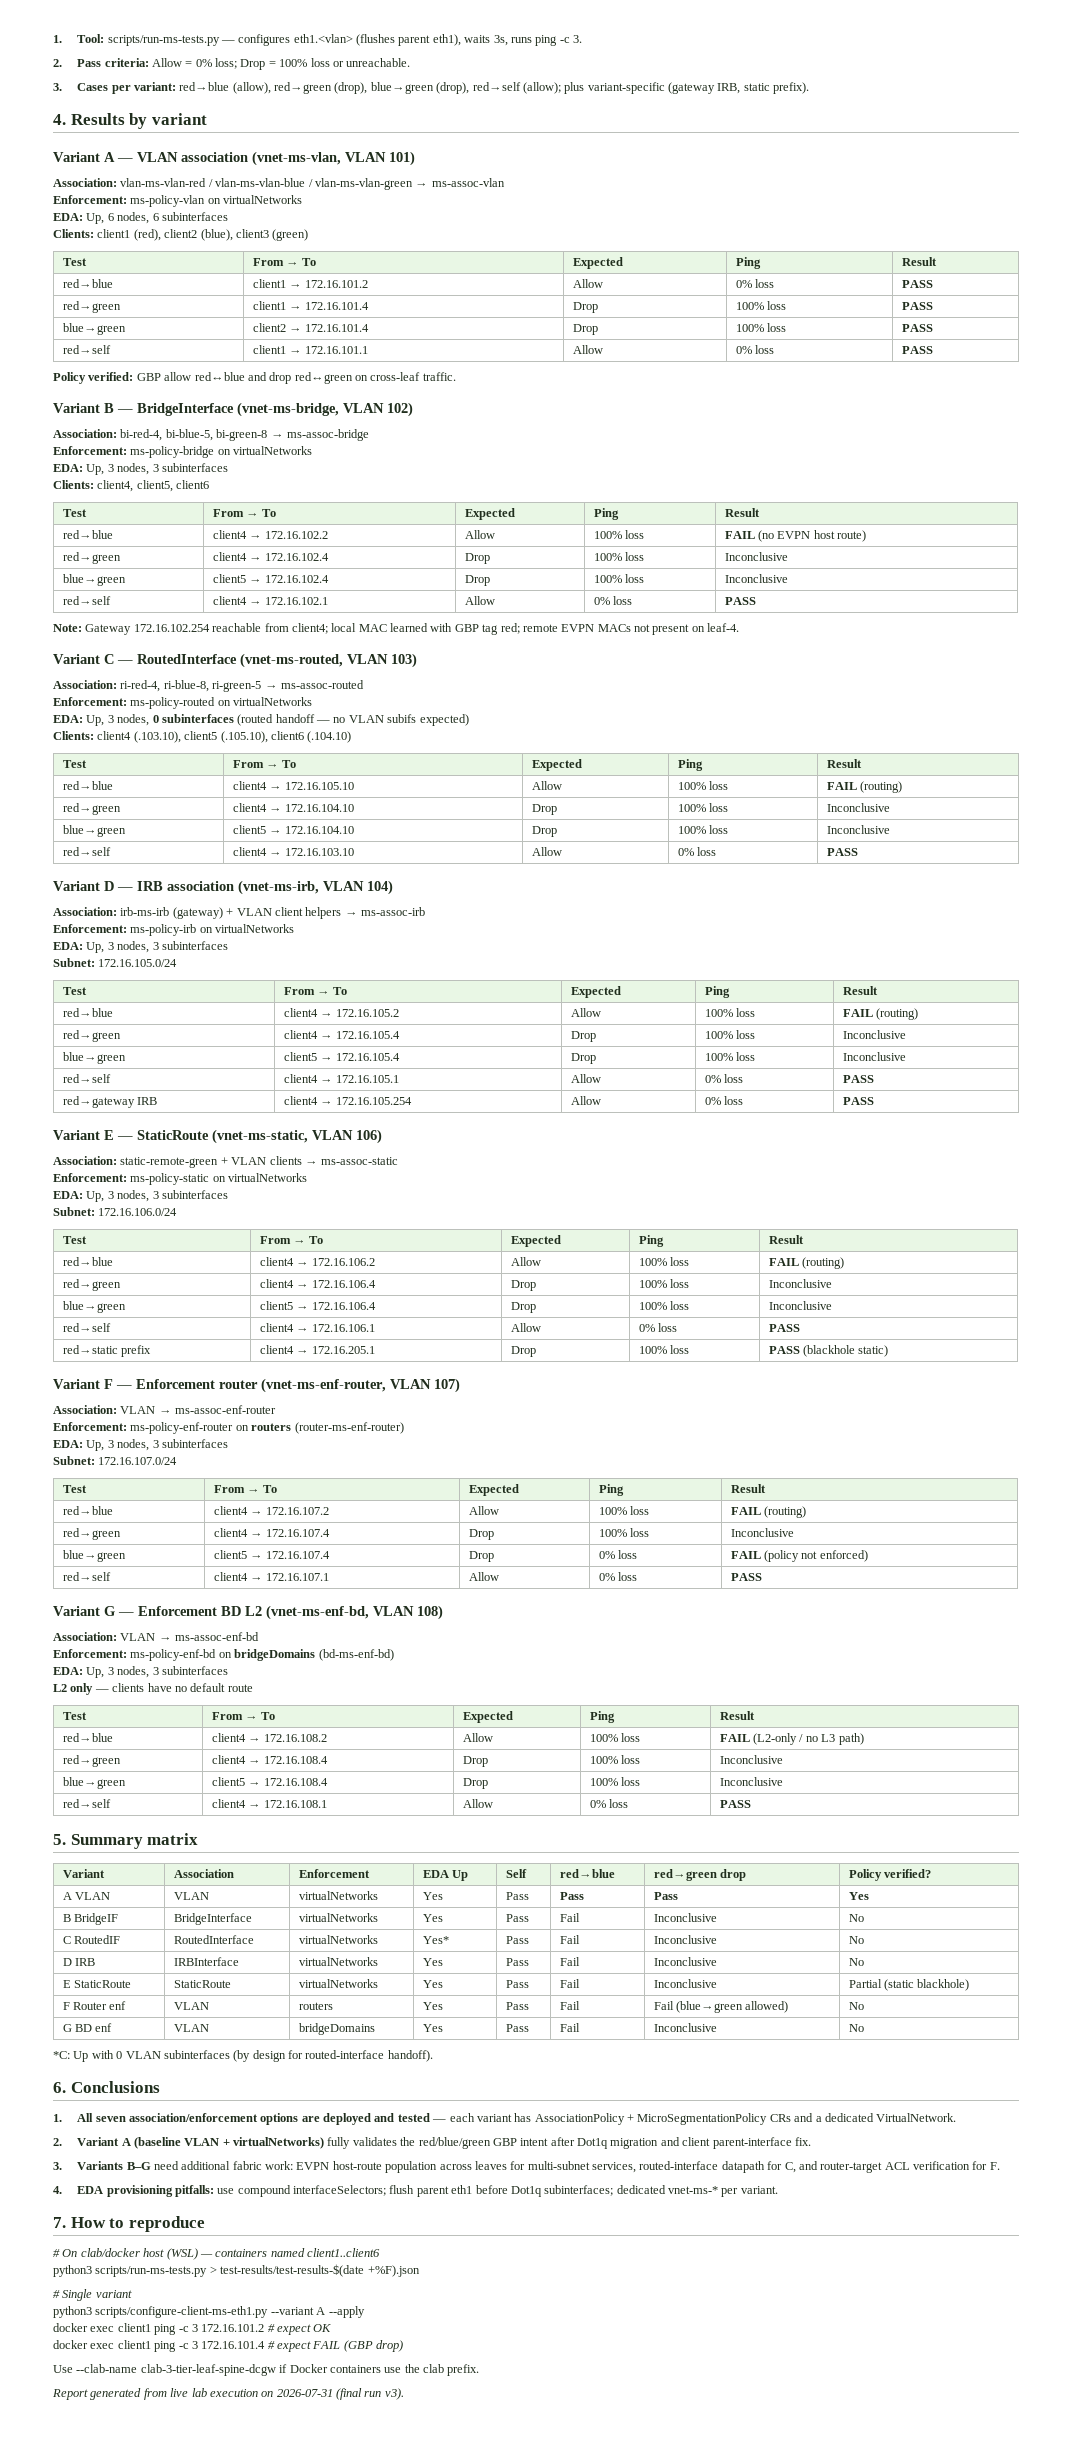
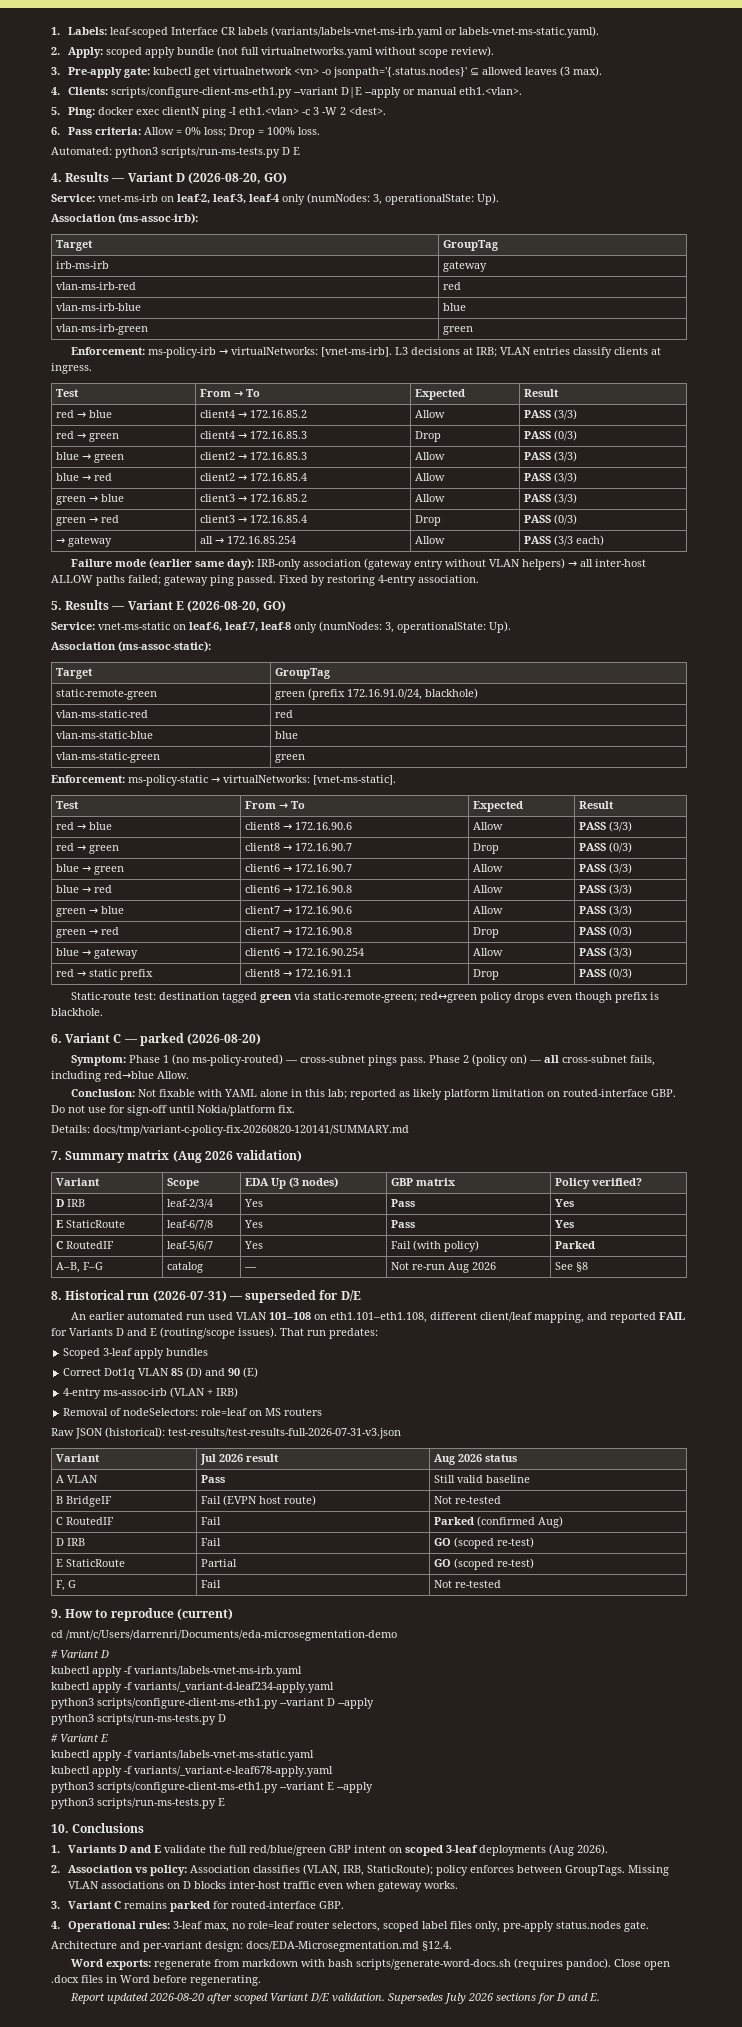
- 1. Tool: scripts/run-ms-tests.py — configures eth1.<vlan> (flushes parent eth1), waits 3s, runs ping -c 3.
- 2. Pass criteria: Allow = 0% loss; Drop = 100% loss or unreachable.
- 3. Cases per variant: red→blue (allow), red→green (drop), blue→green (drop), red→self (allow); plus variant-specific (gateway IRB, static prefix).
- 4. Results by variant
- Variant A — VLAN association (vnet-ms-vlan, VLAN 101)
- Association: vlan-ms-vlan-red / vlan-ms-vlan-blue / vlan-ms-vlan-green → ms-assoc-vlan
- Enforcement: ms-policy-vlan on virtualNetworks
- EDA: Up, 6 nodes, 6 subinterfaces
- Clients: client1 (red), client2 (blue), client3 (green)
- Test | From → To | Expected | Ping | Result
- red→blue | client1 → 172.16.101.2 | Allow | 0% loss | PASS
- red→green | client1 → 172.16.101.4 | Drop | 100% loss | PASS
- blue→green | client2 → 172.16.101.4 | Drop | 100% loss | PASS
- red→self | client1 → 172.16.101.1 | Allow | 0% loss | PASS
- Policy verified: GBP allow red↔blue and drop red↔green on cross-leaf traffic.
- Variant B — BridgeInterface (vnet-ms-bridge, VLAN 102)
- Association: bi-red-4, bi-blue-5, bi-green-8 → ms-assoc-bridge
- Enforcement: ms-policy-bridge on virtualNetworks
- EDA: Up, 3 nodes, 3 subinterfaces
- Clients: client4, client5, client6
- Test | From → To | Expected | Ping | Result
- red→blue | client4 → 172.16.102.2 | Allow | 100% loss | FAIL (no EVPN host route)
- red→green | client4 → 172.16.102.4 | Drop | 100% loss | Inconclusive
- blue→green | client5 → 172.16.102.4 | Drop | 100% loss | Inconclusive
- red→self | client4 → 172.16.102.1 | Allow | 0% loss | PASS
- Note: Gateway 172.16.102.254 reachable from client4; local MAC learned with GBP tag red; remote EVPN MACs not present on leaf-4.
- Variant C — RoutedInterface (vnet-ms-routed, VLAN 103)
- Association: ri-red-4, ri-blue-8, ri-green-5 → ms-assoc-routed
- Enforcement: ms-policy-routed on virtualNetworks
- EDA: Up, 3 nodes, 0 subinterfaces (routed handoff — no VLAN subifs expected)
- Clients: client4 (.103.10), client5 (.105.10), client6 (.104.10)
- Test | From → To | Expected | Ping | Result
- red→blue | client4 → 172.16.105.10 | Allow | 100% loss | FAIL (routing)
- red→green | client4 → 172.16.104.10 | Drop | 100% loss | Inconclusive
- blue→green | client5 → 172.16.104.10 | Drop | 100% loss | Inconclusive
- red→self | client4 → 172.16.103.10 | Allow | 0% loss | PASS
- Variant D — IRB association (vnet-ms-irb, VLAN 104)
- Association: irb-ms-irb (gateway) + VLAN client helpers → ms-assoc-irb
- Enforcement: ms-policy-irb on virtualNetworks
- EDA: Up, 3 nodes, 3 subinterfaces
- Subnet: 172.16.105.0/24
- Test | From → To | Expected | Ping | Result
- red→blue | client4 → 172.16.105.2 | Allow | 100% loss | FAIL (routing)
- red→green | client4 → 172.16.105.4 | Drop | 100% loss | Inconclusive
- blue→green | client5 → 172.16.105.4 | Drop | 100% loss | Inconclusive
- red→self | client4 → 172.16.105.1 | Allow | 0% loss | PASS
- red→gateway IRB | client4 → 172.16.105.254 | Allow | 0% loss | PASS
- Variant E — StaticRoute (vnet-ms-static, VLAN 106)
- Association: static-remote-green + VLAN clients → ms-assoc-static
- Enforcement: ms-policy-static on virtualNetworks
- EDA: Up, 3 nodes, 3 subinterfaces
- Subnet: 172.16.106.0/24
- Test | From → To | Expected | Ping | Result
- red→blue | client4 → 172.16.106.2 | Allow | 100% loss | FAIL (routing)
- red→green | client4 → 172.16.106.4 | Drop | 100% loss | Inconclusive
- blue→green | client5 → 172.16.106.4 | Drop | 100% loss | Inconclusive
- red→self | client4 → 172.16.106.1 | Allow | 0% loss | PASS
- red→static prefix | client4 → 172.16.205.1 | Drop | 100% loss | PASS (blackhole static)
- Variant F — Enforcement router (vnet-ms-enf-router, VLAN 107)
- Association: VLAN → ms-assoc-enf-router
- Enforcement: ms-policy-enf-router on routers (router-ms-enf-router)
- EDA: Up, 3 nodes, 3 subinterfaces
- Subnet: 172.16.107.0/24
- Test | From → To | Expected | Ping | Result
- red→blue | client4 → 172.16.107.2 | Allow | 100% loss | FAIL (routing)
- red→green | client4 → 172.16.107.4 | Drop | 100% loss | Inconclusive
- blue→green | client5 → 172.16.107.4 | Drop | 0% loss | FAIL (policy not enforced)
- red→self | client4 → 172.16.107.1 | Allow | 0% loss | PASS
- Variant G — Enforcement BD L2 (vnet-ms-enf-bd, VLAN 108)
- Association: VLAN → ms-assoc-enf-bd
- Enforcement: ms-policy-enf-bd on bridgeDomains (bd-ms-enf-bd)
- EDA: Up, 3 nodes, 3 subinterfaces
- L2 only — clients have no default route
- Test | From → To | Expected | Ping | Result
- red→blue | client4 → 172.16.108.2 | Allow | 100% loss | FAIL (L2-only / no L3 path)
- red→green | client4 → 172.16.108.4 | Drop | 100% loss | Inconclusive
- blue→green | client5 → 172.16.108.4 | Drop | 100% loss | Inconclusive
- red→self | client4 → 172.16.108.1 | Allow | 0% loss | PASS
- 5. Summary matrix
- Variant | Association | Enforcement | EDA Up | Self | red→blue | red→green drop | Policy verified?
- A VLAN | VLAN | virtualNetworks | Yes | Pass | Pass | Pass | Yes
- B BridgeIF | BridgeInterface | virtualNetworks | Yes | Pass | Fail | Inconclusive | No
- C RoutedIF | RoutedInterface | virtualNetworks | Yes* | Pass | Fail | Inconclusive | No
- D IRB | IRBInterface | virtualNetworks | Yes | Pass | Fail | Inconclusive | No
- E StaticRoute | StaticRoute | virtualNetworks | Yes | Pass | Fail | Inconclusive | Partial (static blackhole)
- F Router enf | VLAN | routers | Yes | Pass | Fail | Fail (blue→green allowed) | No
- G BD enf | VLAN | bridgeDomains | Yes | Pass | Fail | Inconclusive | No
- *C: Up with 0 VLAN subinterfaces (by design for routed-interface handoff).
- 6. Conclusions
- 1. All seven association/enforcement options are deployed and tested — each variant has AssociationPolicy + MicroSegmentationPolicy CRs and a dedicated VirtualNetwork.
- 2. Variant A (baseline VLAN + virtualNetworks) fully validates the red/blue/green GBP intent after Dot1q migration and client parent-interface fix.
- 3. Variants B–G need additional fabric work: EVPN host-route population across leaves for multi-subnet services, routed-interface datapath for C, and router-target ACL verification for F.
- 4. EDA provisioning pitfalls: use compound interfaceSelectors; flush parent eth1 before Dot1q subinterfaces; dedicated vnet-ms-* per variant.
- 7. How to reproduce
- # On clab/docker host (WSL) — containers named client1..client6
- python3 scripts/run-ms-tests.py > test-results/test-results-$(date +%F).json
- # Single variant
- python3 scripts/configure-client-ms-eth1.py --variant A --apply
- docker exec client1 ping -c 3 172.16.101.2 # expect OK
- docker exec client1 ping -c 3 172.16.101.4 # expect FAIL (GBP drop)
- Use --clab-name clab-3-tier-leaf-spine-dcgw if Docker containers use the clab prefix.
- Report generated from live lab execution on 2026-07-31 (final run v3).
+ 1. Labels: leaf-scoped Interface CR labels (variants/labels-vnet-ms-irb.yaml or labels-vnet-ms-static.yaml).
+ 2. Apply: scoped apply bundle (not full virtualnetworks.yaml without scope review).
+ 3. Pre-apply gate: kubectl get virtualnetwork <vn> -o jsonpath='{.status.nodes}' ⊆ allowed leaves (3 max).
+ 4. Clients: scripts/configure-client-ms-eth1.py --variant D|E --apply or manual eth1.<vlan>.
+ 5. Ping: docker exec clientN ping -I eth1.<vlan> -c 3 -W 2 <dest>.
+ 6. Pass criteria: Allow = 0% loss; Drop = 100% loss.
+ Automated: python3 scripts/run-ms-tests.py D E
+ 4. Results — Variant D (2026-08-20, GO)
+ Service: vnet-ms-irb on leaf-2, leaf-3, leaf-4 only (numNodes: 3, operationalState: Up).
+ Association (ms-assoc-irb):
+ Target | GroupTag
+ irb-ms-irb | gateway
+ vlan-ms-irb-red | red
+ vlan-ms-irb-blue | blue
+ vlan-ms-irb-green | green
+ Enforcement: ms-policy-irb → virtualNetworks: [vnet-ms-irb]. L3 decisions at IRB; VLAN entries classify clients at ingress.
+ Test | From → To | Expected | Result
+ red → blue | client4 → 172.16.85.2 | Allow | PASS (3/3)
+ red → green | client4 → 172.16.85.3 | Drop | PASS (0/3)
+ blue → green | client2 → 172.16.85.3 | Allow | PASS (3/3)
+ blue → red | client2 → 172.16.85.4 | Allow | PASS (3/3)
+ green → blue | client3 → 172.16.85.2 | Allow | PASS (3/3)
+ green → red | client3 → 172.16.85.4 | Drop | PASS (0/3)
+ → gateway | all → 172.16.85.254 | Allow | PASS (3/3 each)
+ Failure mode (earlier same day): IRB-only association (gateway entry without VLAN helpers) → all inter-host ALLOW paths failed; gateway ping passed. Fixed by restoring 4-entry association.
+ 5. Results — Variant E (2026-08-20, GO)
+ Service: vnet-ms-static on leaf-6, leaf-7, leaf-8 only (numNodes: 3, operationalState: Up).
+ Association (ms-assoc-static):
+ Target | GroupTag
+ static-remote-green | green (prefix 172.16.91.0/24, blackhole)
+ vlan-ms-static-red | red
+ vlan-ms-static-blue | blue
+ vlan-ms-static-green | green
+ Enforcement: ms-policy-static → virtualNetworks: [vnet-ms-static].
+ Test | From → To | Expected | Result
+ red → blue | client8 → 172.16.90.6 | Allow | PASS (3/3)
+ red → green | client8 → 172.16.90.7 | Drop | PASS (0/3)
+ blue → green | client6 → 172.16.90.7 | Allow | PASS (3/3)
+ blue → red | client6 → 172.16.90.8 | Allow | PASS (3/3)
+ green → blue | client7 → 172.16.90.6 | Allow | PASS (3/3)
+ green → red | client7 → 172.16.90.8 | Drop | PASS (0/3)
+ blue → gateway | client6 → 172.16.90.254 | Allow | PASS (3/3)
+ red → static prefix | client8 → 172.16.91.1 | Drop | PASS (0/3)
+ Static-route test: destination tagged green via static-remote-green; red↔green policy drops even though prefix is blackhole.
+ 6. Variant C — parked (2026-08-20)
+ Symptom: Phase 1 (no ms-policy-routed) — cross-subnet pings pass. Phase 2 (policy on) — all cross-subnet fails, including red→blue Allow.
+ Conclusion: Not fixable with YAML alone in this lab; reported as likely platform limitation on routed-interface GBP. Do not use for sign-off until Nokia/platform fix.
+ Details: docs/tmp/variant-c-policy-fix-20260820-120141/SUMMARY.md
+ 7. Summary matrix (Aug 2026 validation)
+ Variant | Scope | EDA Up (3 nodes) | GBP matrix | Policy verified?
+ D IRB | leaf-2/3/4 | Yes | Pass | Yes
+ E StaticRoute | leaf-6/7/8 | Yes | Pass | Yes
+ C RoutedIF | leaf-5/6/7 | Yes | Fail (with policy) | Parked
+ A–B, F–G | catalog | — | Not re-run Aug 2026 | See §8
+ 8. Historical run (2026-07-31) — superseded for D/E
+ An earlier automated run used VLAN 101–108 on eth1.101–eth1.108, different client/leaf mapping, and reported FAIL for Variants D and E (routing/scope issues). That run predates:
+ Scoped 3-leaf apply bundles
+ Correct Dot1q VLAN 85 (D) and 90 (E)
+ 4-entry ms-assoc-irb (VLAN + IRB)
+ Removal of nodeSelectors: role=leaf on MS routers
+ Raw JSON (historical): test-results/test-results-full-2026-07-31-v3.json
+ Variant | Jul 2026 result | Aug 2026 status
+ A VLAN | Pass | Still valid baseline
+ B BridgeIF | Fail (EVPN host route) | Not re-tested
+ C RoutedIF | Fail | Parked (confirmed Aug)
+ D IRB | Fail | GO (scoped re-test)
+ E StaticRoute | Partial | GO (scoped re-test)
+ F, G | Fail | Not re-tested
+ 9. How to reproduce (current)
+ cd /mnt/c/Users/darrenri/Documents/eda-microsegmentation-demo
+ # Variant D
+ kubectl apply -f variants/labels-vnet-ms-irb.yaml
+ kubectl apply -f variants/_variant-d-leaf234-apply.yaml
+ python3 scripts/configure-client-ms-eth1.py --variant D --apply
+ python3 scripts/run-ms-tests.py D
+ # Variant E
+ kubectl apply -f variants/labels-vnet-ms-static.yaml
+ kubectl apply -f variants/_variant-e-leaf678-apply.yaml
+ python3 scripts/configure-client-ms-eth1.py --variant E --apply
+ python3 scripts/run-ms-tests.py E
+ 10. Conclusions
+ 1. Variants D and E validate the full red/blue/green GBP intent on scoped 3-leaf deployments (Aug 2026).
+ 2. Association vs policy: Association classifies (VLAN, IRB, StaticRoute); policy enforces between GroupTags. Missing VLAN associations on D blocks inter-host traffic even when gateway works.
+ 3. Variant C remains parked for routed-interface GBP.
+ 4. Operational rules: 3-leaf max, no role=leaf router selectors, scoped label files only, pre-apply status.nodes gate.
+ Architecture and per-variant design: docs/EDA-Microsegmentation.md §12.4.
+ Word exports: regenerate from markdown with bash scripts/generate-word-docs.sh (requires pandoc). Close open .docx files in Word before regenerating.
+ Report updated 2026-08-20 after scoped Variant D/E validation. Supersedes July 2026 sections for D and E.

